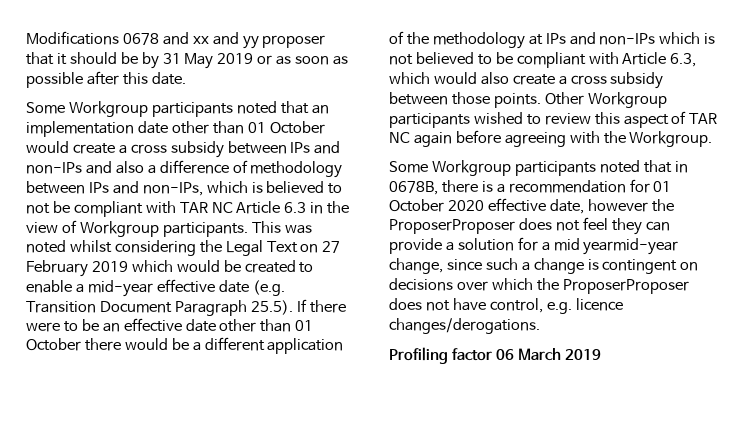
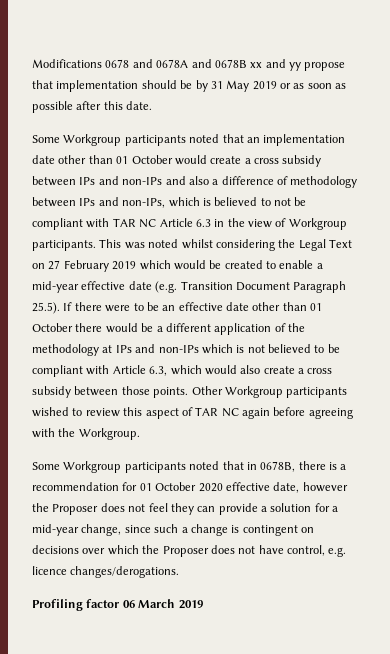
- Modifications 0678 and xx and yy proposer that it should be by 31 May 2019 or as soon as possible after this date.
+ Modifications 0678 and 0678A and 0678B xx and yy propose that implementation should be by 31 May 2019 or as soon as possible after this date.
- Some Workgroup participants noted that in 0678B, there is a recommendation for 01 October 2020 effective date, however the ProposerProposer does not feel they can provide a solution for a mid yearmid-year change, since such a change is contingent on decisions over which the ProposerProposer does not have control, e.g. licence changes/derogations.
+ Some Workgroup participants noted that in 0678B, there is a recommendation for 01 October 2020 effective date, however the Proposer does not feel they can provide a solution for a mid-year change, since such a change is contingent on decisions over which the Proposer does not have control, e.g. licence changes/derogations.

